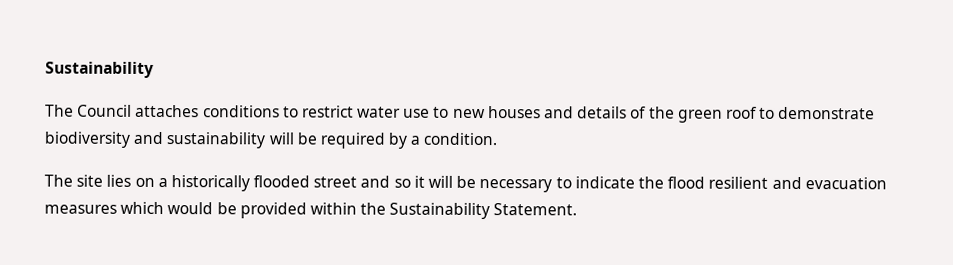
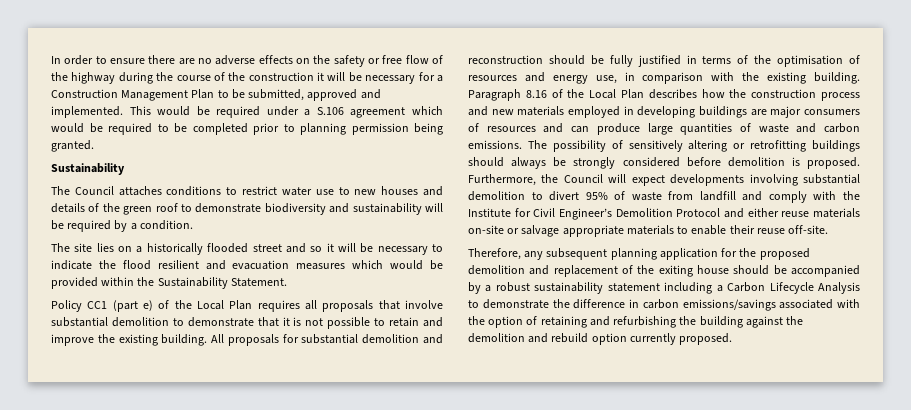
+ In order to ensure there are no adverse effects on the safety or free flow of the highway during the course of the construction it will be necessary for a Construction Management Plan to be submitted, approved and implemented. This would be required under a S.106 agreement which would be required to be completed prior to planning permission being granted.
+ Policy CC1 (part e) of the Local Plan requires all proposals that involve substantial demolition to demonstrate that it is not possible to retain and improve the existing building. All proposals for substantial demolition and reconstruction should be fully justified in terms of the optimisation of resources and energy use, in comparison with the existing building. Paragraph 8.16 of the Local Plan describes how the construction process and new materials employed in developing buildings are major consumers of resources and can produce large quantities of waste and carbon emissions. The possibility of sensitively altering or retrofitting buildings should always be strongly considered before demolition is proposed. Furthermore, the Council will expect developments involving substantial demolition to divert 95% of waste from landfill and comply with the Institute for Civil Engineer’s Demolition Protocol and either reuse materials on-site or salvage appropriate materials to enable their reuse off-site.
+ Therefore, any subsequent planning application for the proposed demolition and replacement of the exiting house should be accompanied by a robust sustainability statement including a Carbon Lifecycle Analysis to demonstrate the difference in carbon emissions/savings associated with the option of retaining and refurbishing the building against the demolition and rebuild option currently proposed.

